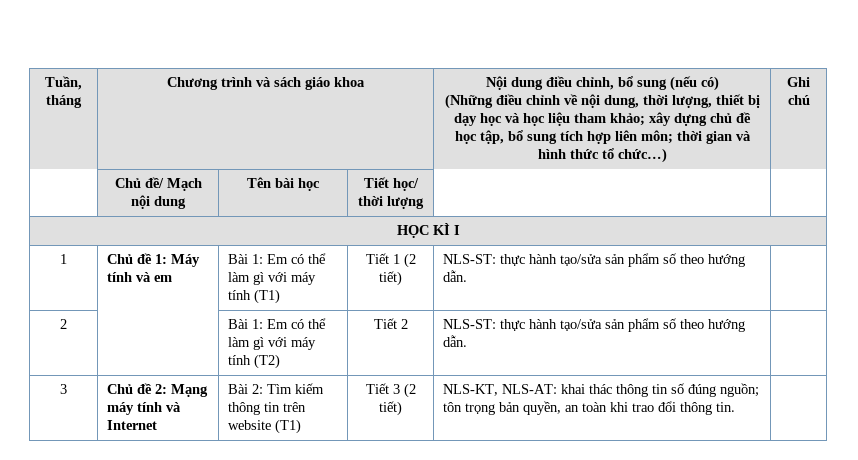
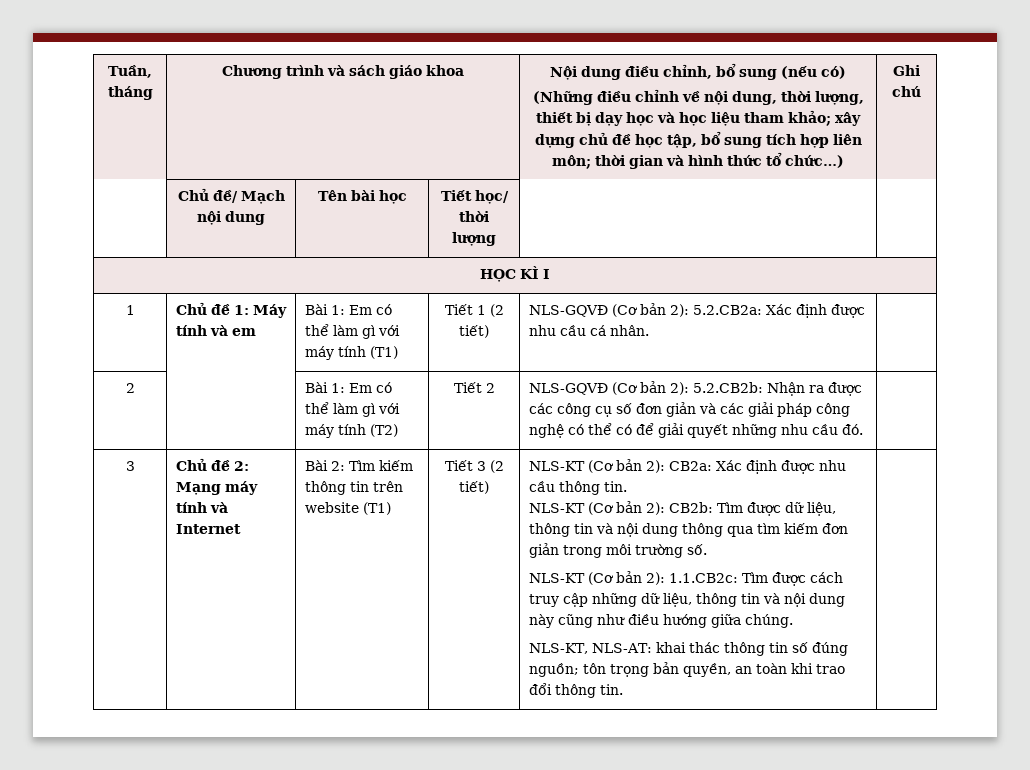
- 1 | Chủ đề 1: Máy tính và em | Bài 1: Em có thể làm gì với máy tính (T1) | Tiết 1 (2 tiết) | NLS-ST: thực hành tạo/sửa sản phẩm số theo hướng dẫn. |
+ 1 | Chủ đề 1: Máy tính và em | Bài 1: Em có thể làm gì với máy tính (T1) | Tiết 1 (2 tiết) | NLS-GQVĐ (Cơ bản 2): 5.2.CB2a: Xác định được nhu cầu cá nhân. |
- Tiết 2 | NLS-ST: thực hành tạo/sửa sản phẩm số theo hướng dẫn.
+ Tiết 2 | NLS-GQVĐ (Cơ bản 2): 5.2.CB2b: Nhận ra được các công cụ số đơn giản và các giải pháp công nghệ có thể có để giải quyết những nhu cầu đó.
+ NLS-KT (Cơ bản 2): CB2a: Xác định được nhu cầu thông tin.
+ NLS-KT (Cơ bản 2): CB2b: Tìm được dữ liệu, thông tin và nội dung thông qua tìm kiếm đơn giản trong môi trường số.
+ NLS-KT (Cơ bản 2): 1.1.CB2c: Tìm được cách truy cập những dữ liệu, thông tin và nội dung này cũng như điều hướng giữa chúng.

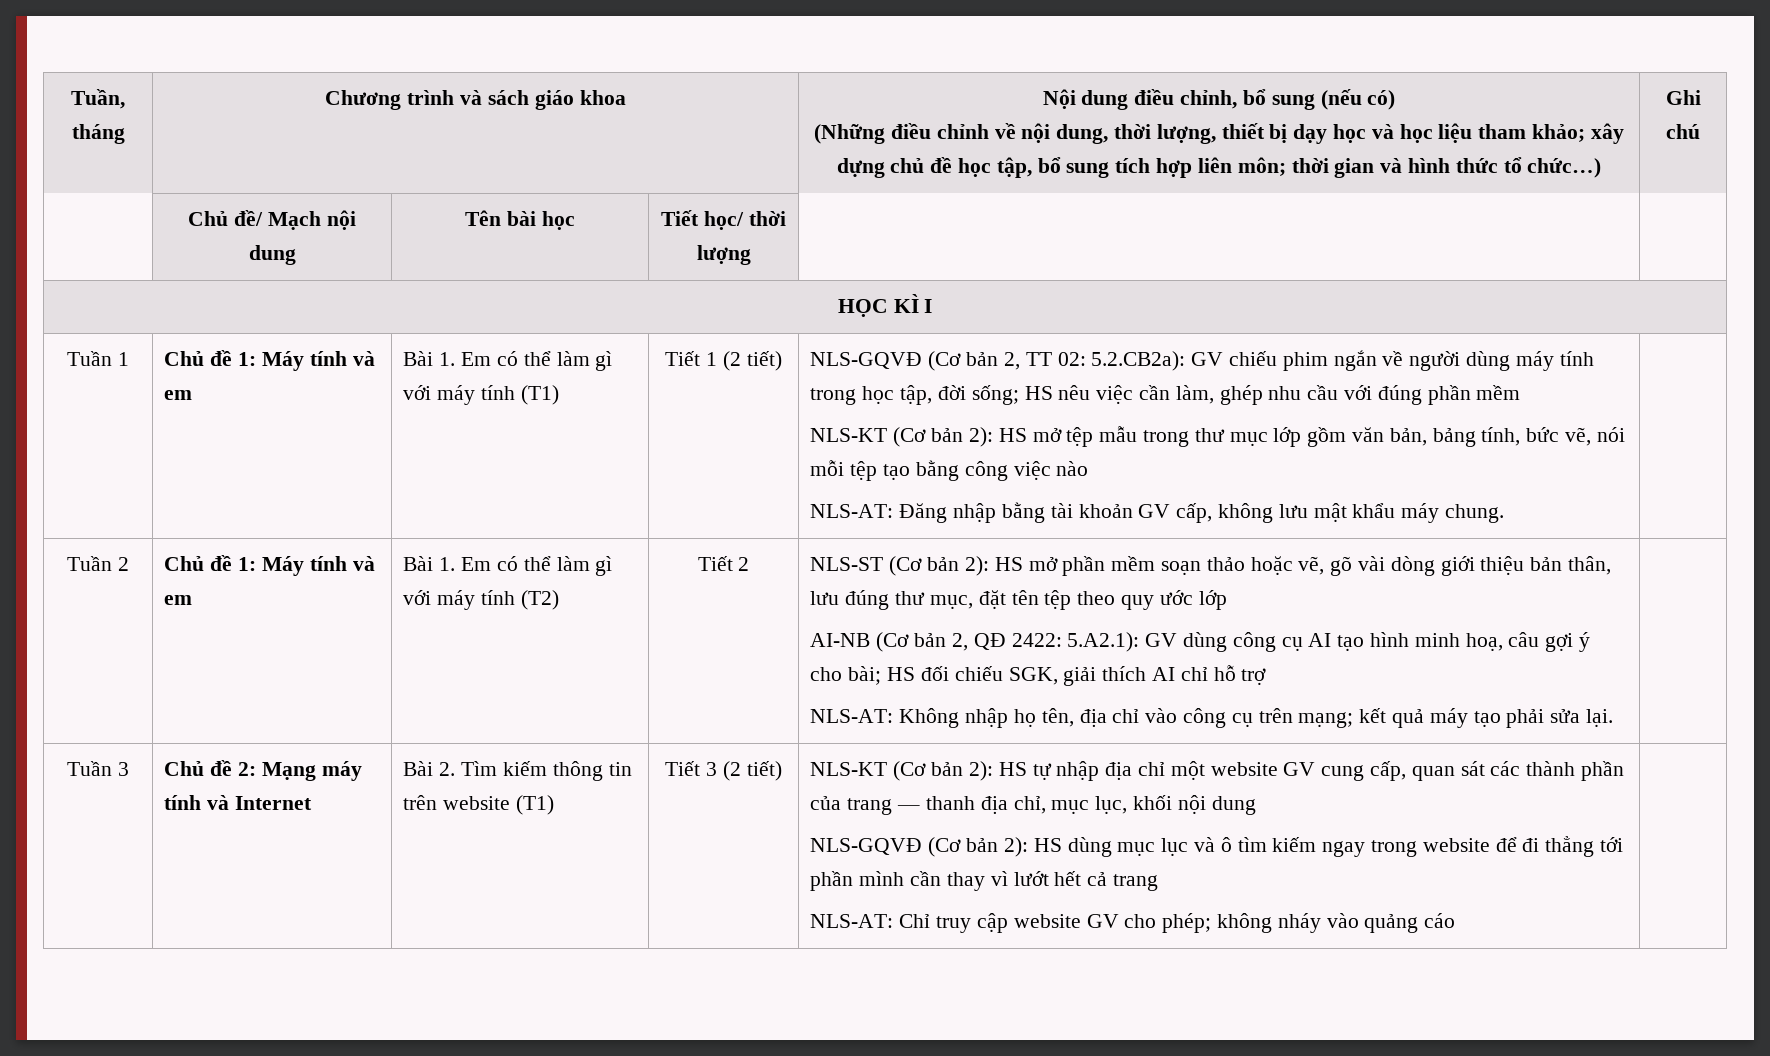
  HỌC KÌ I
- 1
+ Tuần 1
- Bài 1: Em có thể làm gì với máy tính (T1)
+ Bài 1. Em có thể làm gì với máy tính (T1)
- NLS-GQVĐ (Cơ bản 2): 5.2.CB2a: Xác định được nhu cầu cá nhân. |
- 2 | | Bài 1: Em có thể làm gì với máy tính (T2)
+ NLS-GQVĐ (Cơ bản 2, TT 02: 5.2.CB2a): GV chiếu phim ngắn về người dùng máy tính trong học tập, đời sống; HS nêu việc cần làm, ghép nhu cầu với đúng phần mềm
+ NLS-KT (Cơ bản 2): HS mở tệp mẫu trong thư mục lớp gồm văn bản, bảng tính, bức vẽ, nói mỗi tệp tạo bằng công việc nào
+ NLS-AT: Đăng nhập bằng tài khoản GV cấp, không lưu mật khẩu máy chung. |
+ Tuần 2 | Chủ đề 1: Máy tính và em | Bài 1. Em có thể làm gì với máy tính (T2)
- NLS-GQVĐ (Cơ bản 2): 5.2.CB2b: Nhận ra được các công cụ số đơn giản và các giải pháp công nghệ có thể có để giải quyết những nhu cầu đó. |
- 3
+ NLS-ST (Cơ bản 2): HS mở phần mềm soạn thảo hoặc vẽ, gõ vài dòng giới thiệu bản thân, lưu đúng thư mục, đặt tên tệp theo quy ước lớp
+ AI-NB (Cơ bản 2, QĐ 2422: 5.A2.1): GV dùng công cụ AI tạo hình minh hoạ, câu gợi ý cho bài; HS đối chiếu SGK, giải thích AI chỉ hỗ trợ
+ NLS-AT: Không nhập họ tên, địa chỉ vào công cụ trên mạng; kết quả máy tạo phải sửa lại. |
+ Tuần 3
- Bài 2: Tìm kiếm thông tin trên website (T1)
+ Bài 2. Tìm kiếm thông tin trên website (T1)
- NLS-KT (Cơ bản 2): CB2a: Xác định được nhu cầu thông tin.
- NLS-KT (Cơ bản 2): CB2b: Tìm được dữ liệu, thông tin và nội dung thông qua tìm kiếm đơn giản trong môi trường số.
- NLS-KT (Cơ bản 2): 1.1.CB2c: Tìm được cách truy cập những dữ liệu, thông tin và nội dung này cũng như điều hướng giữa chúng.
- NLS-KT, NLS-AT: khai thác thông tin số đúng nguồn; tôn trọng bản quyền, an toàn khi trao đổi thông tin.
+ NLS-KT (Cơ bản 2): HS tự nhập địa chỉ một website GV cung cấp, quan sát các thành phần của trang — thanh địa chỉ, mục lục, khối nội dung
+ NLS-GQVĐ (Cơ bản 2): HS dùng mục lục và ô tìm kiếm ngay trong website để đi thẳng tới phần mình cần thay vì lướt hết cả trang
+ NLS-AT: Chỉ truy cập website GV cho phép; không nháy vào quảng cáo

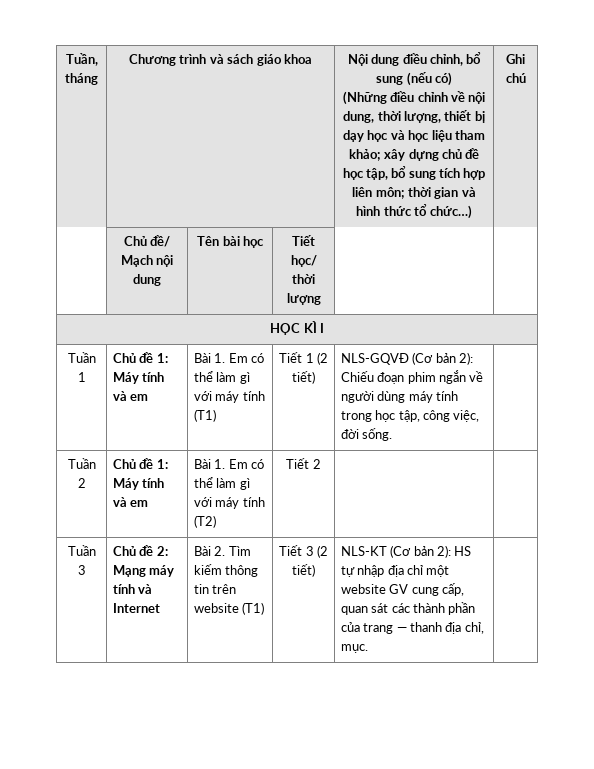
- NLS-GQVĐ (Cơ bản 2, TT 02: 5.2.CB2a): GV chiếu phim ngắn về người dùng máy tính trong học tập, đời sống; HS nêu việc cần làm, ghép nhu cầu với đúng phần mềm
- NLS-KT (Cơ bản 2): HS mở tệp mẫu trong thư mục lớp gồm văn bản, bảng tính, bức vẽ, nói mỗi tệp tạo bằng công việc nào
- NLS-AT: Đăng nhập bằng tài khoản GV cấp, không lưu mật khẩu máy chung.
+ NLS-GQVĐ (Cơ bản 2): Chiếu đoạn phim ngắn về người dùng máy tính trong học tập, công việc, đời sống.
- NLS-ST (Cơ bản 2): HS mở phần mềm soạn thảo hoặc vẽ, gõ vài dòng giới thiệu bản thân, lưu đúng thư mục, đặt tên tệp theo quy ước lớp
- AI-NB (Cơ bản 2, QĐ 2422: 5.A2.1): GV dùng công cụ AI tạo hình minh hoạ, câu gợi ý cho bài; HS đối chiếu SGK, giải thích AI chỉ hỗ trợ
- NLS-AT: Không nhập họ tên, địa chỉ vào công cụ trên mạng; kết quả máy tạo phải sửa lại.
- NLS-KT (Cơ bản 2): HS tự nhập địa chỉ một website GV cung cấp, quan sát các thành phần của trang — thanh địa chỉ, mục lục, khối nội dung
- NLS-GQVĐ (Cơ bản 2): HS dùng mục lục và ô tìm kiếm ngay trong website để đi thẳng tới phần mình cần thay vì lướt hết cả trang
- NLS-AT: Chỉ truy cập website GV cho phép; không nháy vào quảng cáo
+ NLS-KT (Cơ bản 2): HS tự nhập địa chỉ một website GV cung cấp, quan sát các thành phần của trang — thanh địa chỉ, mục.

